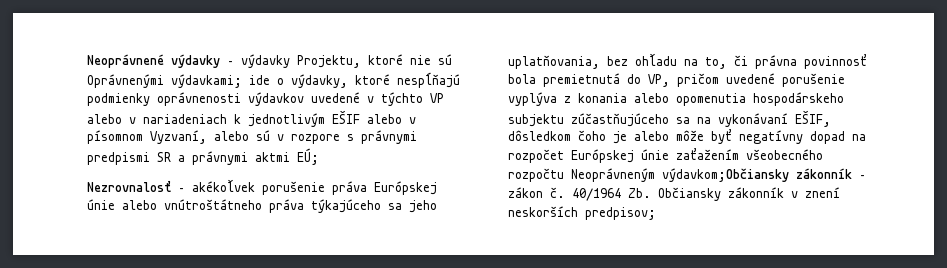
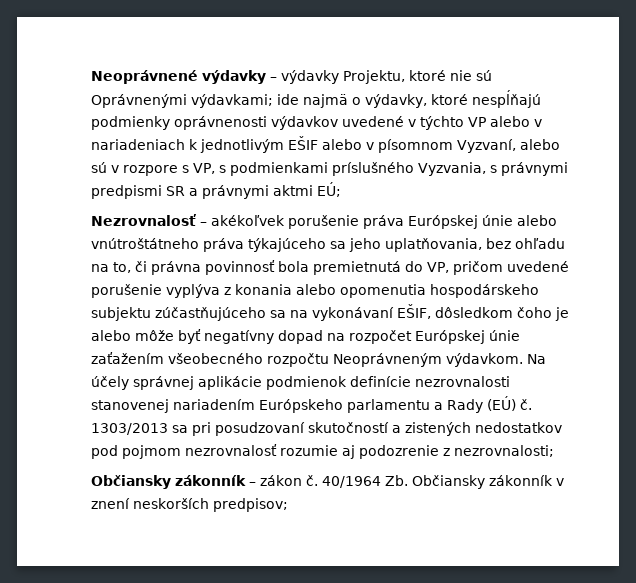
- Neoprávnené výdavky – výdavky Projektu, ktoré nie sú Oprávnenými výdavkami; ide o výdavky, ktoré nespĺňajú podmienky oprávnenosti výdavkov uvedené v týchto VP alebo v nariadeniach k jednotlivým EŠIF alebo v písomnom Vyzvaní, alebo sú v rozpore s právnymi predpismi SR a právnymi aktmi EÚ;
+ Neoprávnené výdavky – výdavky Projektu, ktoré nie sú Oprávnenými výdavkami; ide najmä o výdavky, ktoré nespĺňajú podmienky oprávnenosti výdavkov uvedené v týchto VP alebo v nariadeniach k jednotlivým EŠIF alebo v písomnom Vyzvaní, alebo sú v rozpore s VP, s podmienkami príslušného Vyzvania, s právnymi predpismi SR a právnymi aktmi EÚ;
- Nezrovnalosť – akékoľvek porušenie práva Európskej únie alebo vnútroštátneho práva týkajúceho sa jeho uplatňovania, bez ohľadu na to, či právna povinnosť bola premietnutá do VP, pričom uvedené porušenie vyplýva z konania alebo opomenutia hospodárskeho subjektu zúčastňujúceho sa na vykonávaní EŠIF, dôsledkom čoho je alebo môže byť negatívny dopad na rozpočet Európskej únie zaťažením všeobecného rozpočtu Neoprávneným výdavkom;Občiansky zákonník – zákon č.
+ Nezrovnalosť – akékoľvek porušenie práva Európskej únie alebo vnútroštátneho práva týkajúceho sa jeho uplatňovania, bez ohľadu na to, či právna povinnosť bola premietnutá do VP, pričom uvedené porušenie vyplýva z konania alebo opomenutia hospodárskeho subjektu zúčastňujúceho sa na vykonávaní EŠIF, dôsledkom čoho je alebo môže byť negatívny dopad na rozpočet Európskej únie zaťažením všeobecného rozpočtu Neoprávneným výdavkom. Na účely správnej aplikácie podmienok definície nezrovnalosti stanovenej nariadením Európskeho parlamentu a Rady (EÚ) č. 1303/2013 sa pri posudzovaní skutočností a zistených nedostatkov pod pojmom nezrovnalosť rozumie aj podozrenie z nezrovnalosti;
+ Občiansky zákonník – zákon č.

